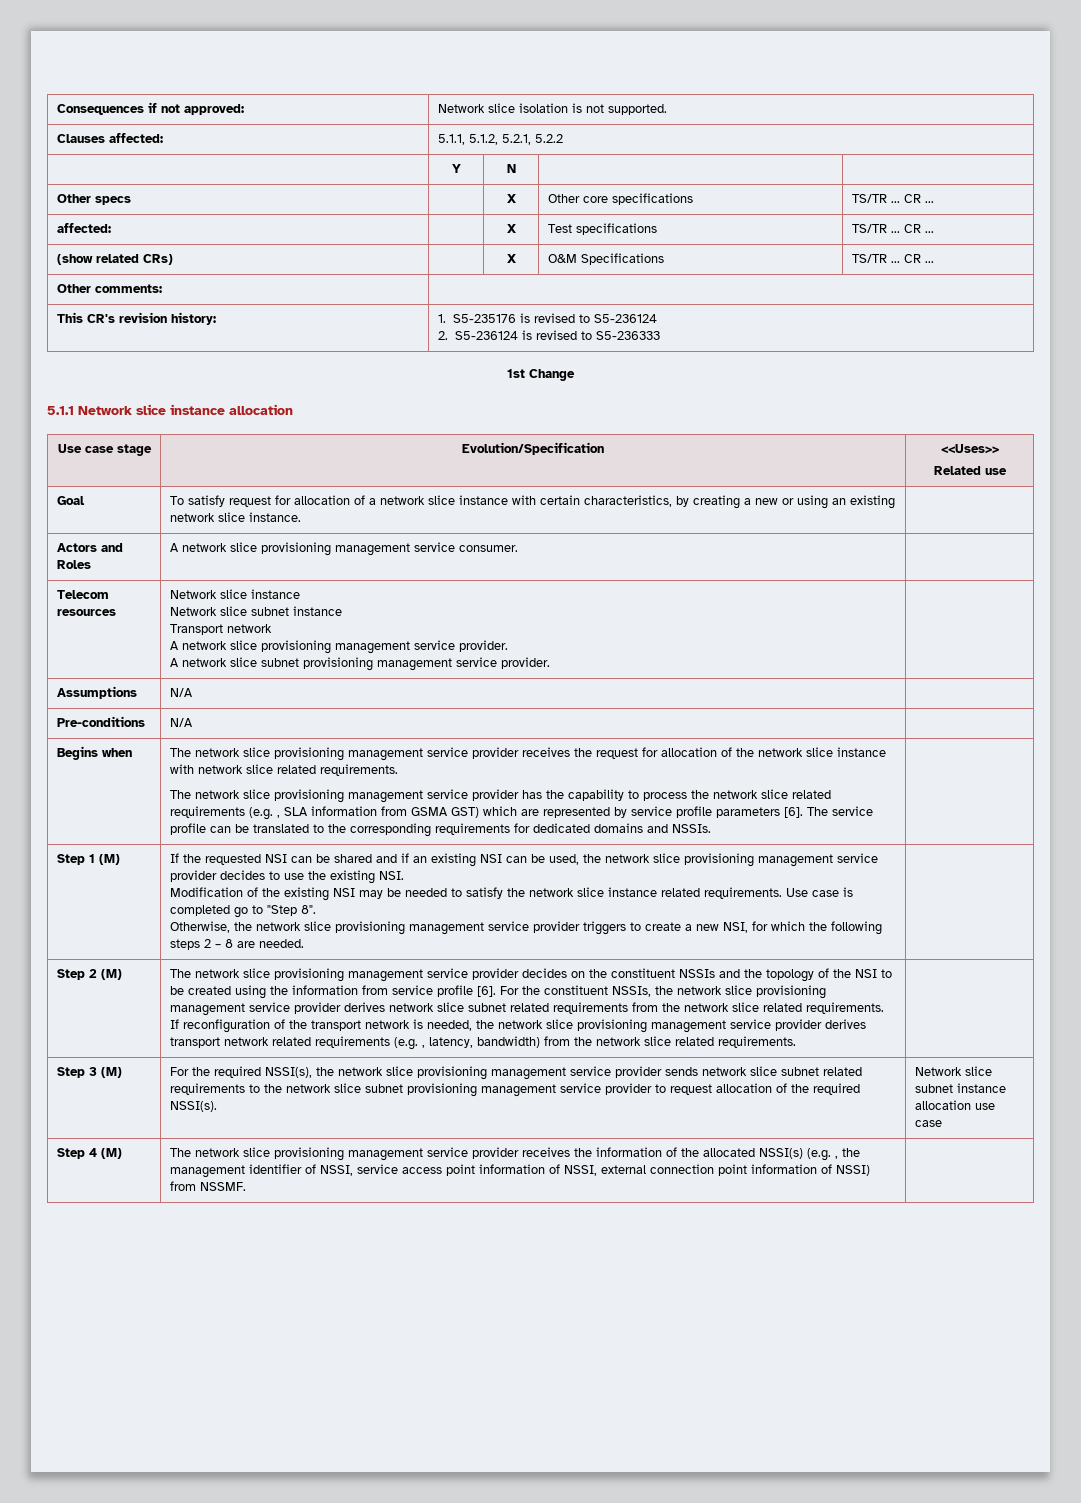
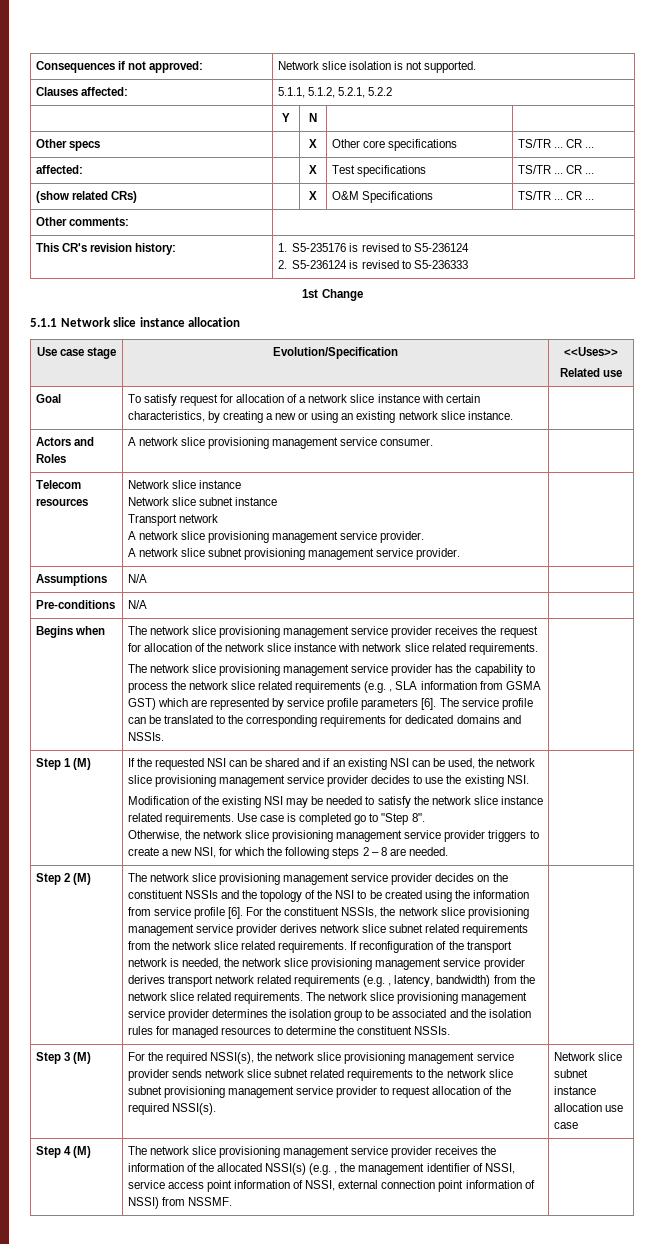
+ The network slice provisioning management service provider determines the isolation group to be associated and the isolation rules for managed resources to determine the constituent NSSIs.

